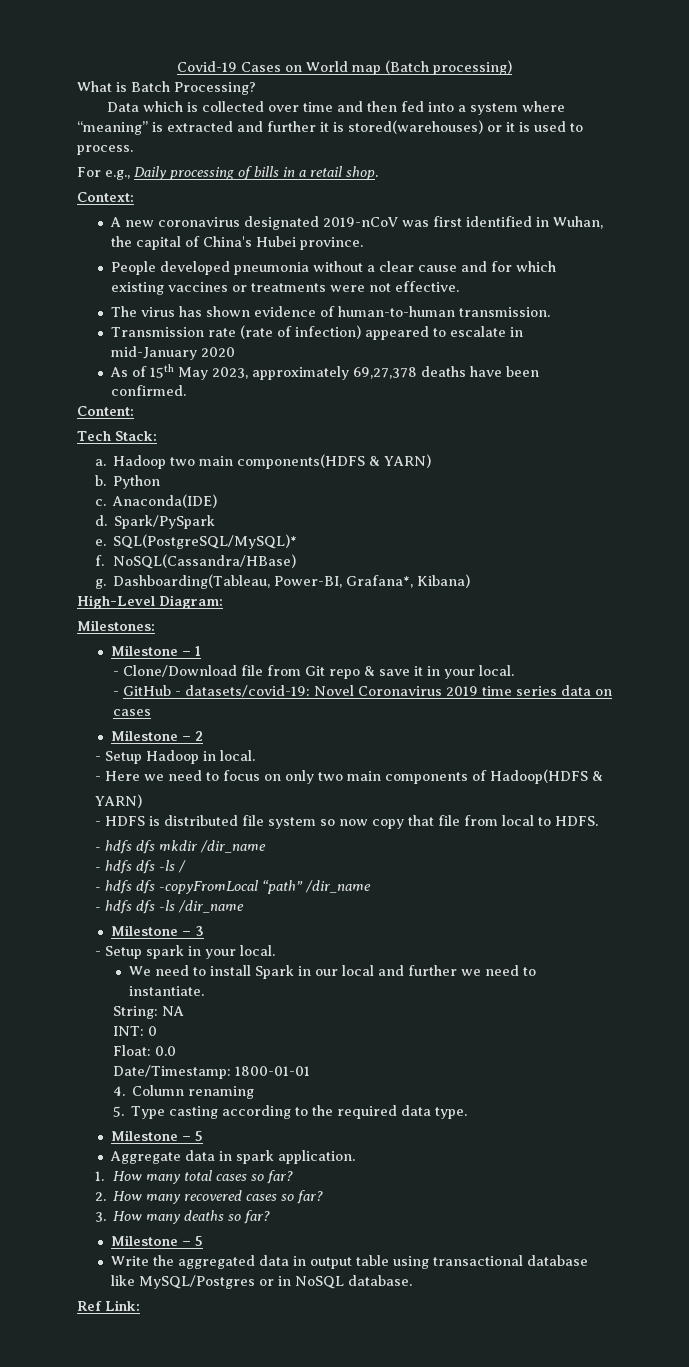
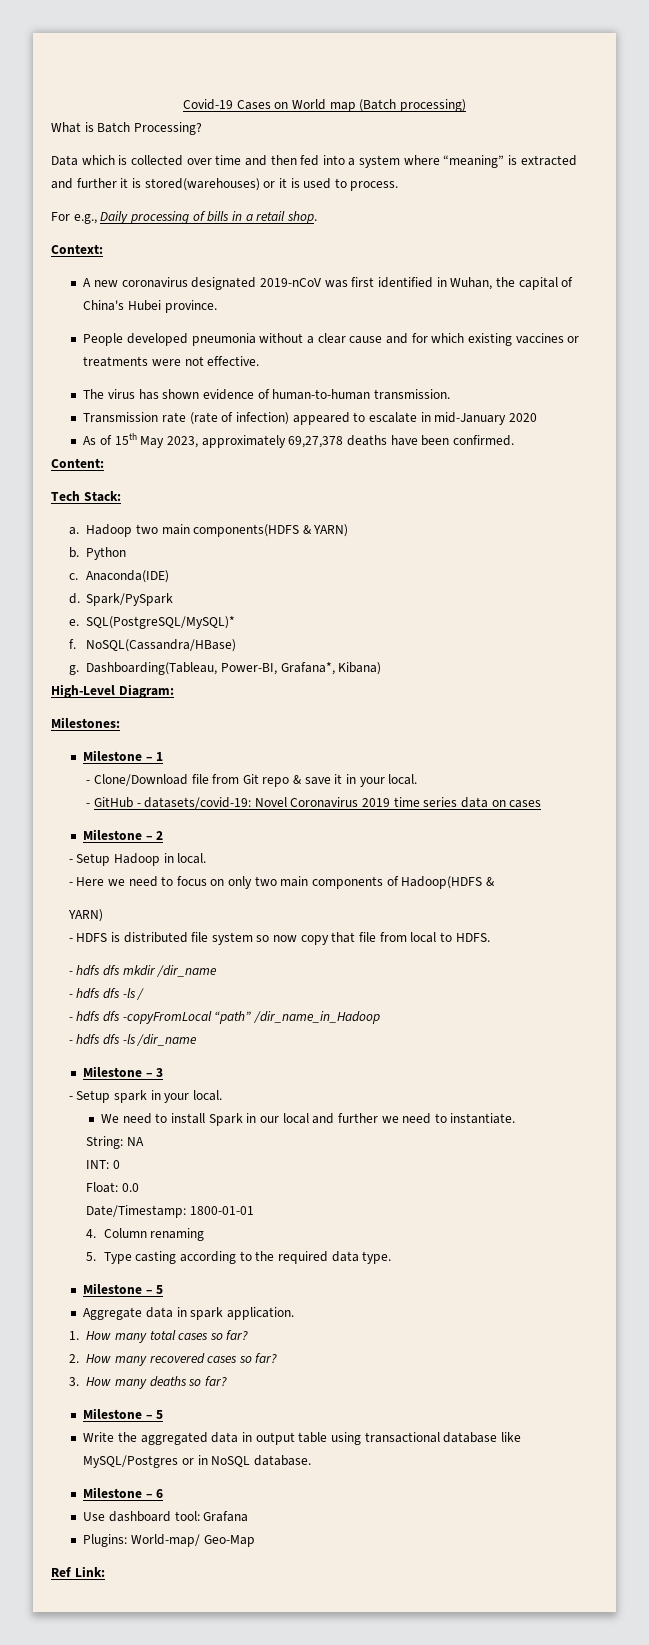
- - hdfs dfs -copyFromLocal “path” /dir_name
+ - hdfs dfs -copyFromLocal “path” /dir_name_in_Hadoop
+ Milestone – 6
+ Use dashboard tool: Grafana
+ Plugins: World-map/ Geo-Map

